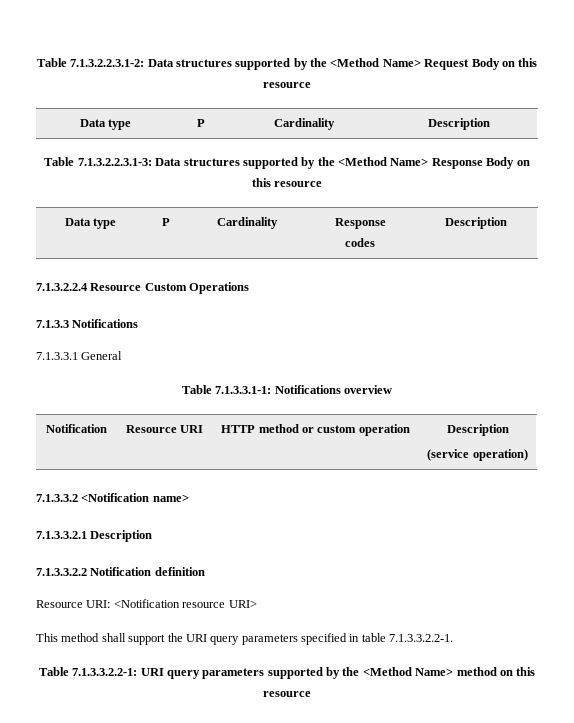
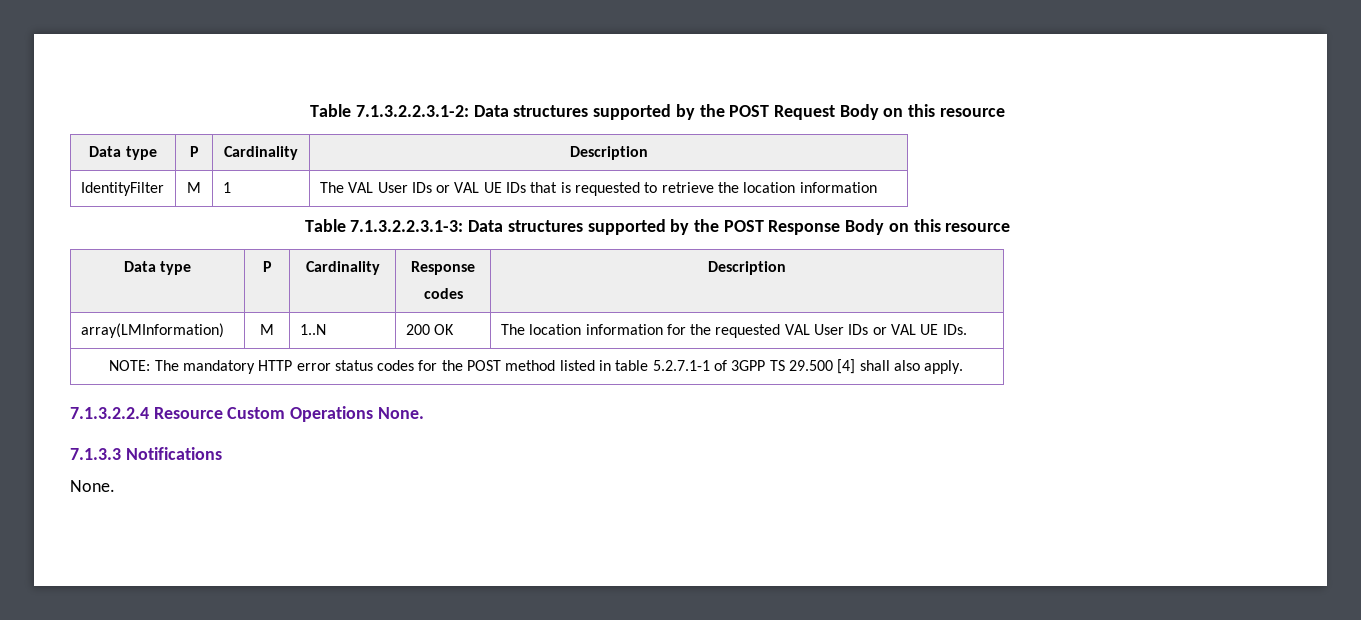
- Table 7.1.3.2.2.3.1-2: Data structures supported by the <Method Name> Request Body on this resource
+ Table 7.1.3.2.2.3.1-2: Data structures supported by the POST Request Body on this resource
+ IdentityFilter | M | 1 | The VAL User IDs or VAL UE IDs that is requested to retrieve the location information
- Table 7.1.3.2.2.3.1-3: Data structures supported by the <Method Name> Response Body on this resource
+ Table 7.1.3.2.2.3.1-3: Data structures supported by the POST Response Body on this resource
+ array(LMInformation) | M | 1..N | 200 OK | The location information for the requested VAL User IDs or VAL UE IDs.
+ NOTE: The mandatory HTTP error status codes for the POST method listed in table 5.2.7.1-1 of 3GPP TS 29.500 [4] shall also apply.
- 7.1.3.2.2.4 Resource Custom Operations
+ 7.1.3.2.2.4 Resource Custom Operations None.
  7.1.3.3 Notifications
- 7.1.3.3.1 General
- Table 7.1.3.3.1-1: Notifications overview
- Notification | Resource URI | HTTP method or custom operation | Description
- (service operation)
- 7.1.3.3.2 <Notification name>
- 7.1.3.3.2.1 Description
- 7.1.3.3.2.2 Notification definition
- Resource URI: <Notification resource URI>
- This method shall support the URI query parameters specified in table 7.1.3.3.2.2-1.
- Table 7.1.3.3.2.2-1: URI query parameters supported by the <Method Name> method on this resource
+ None.

